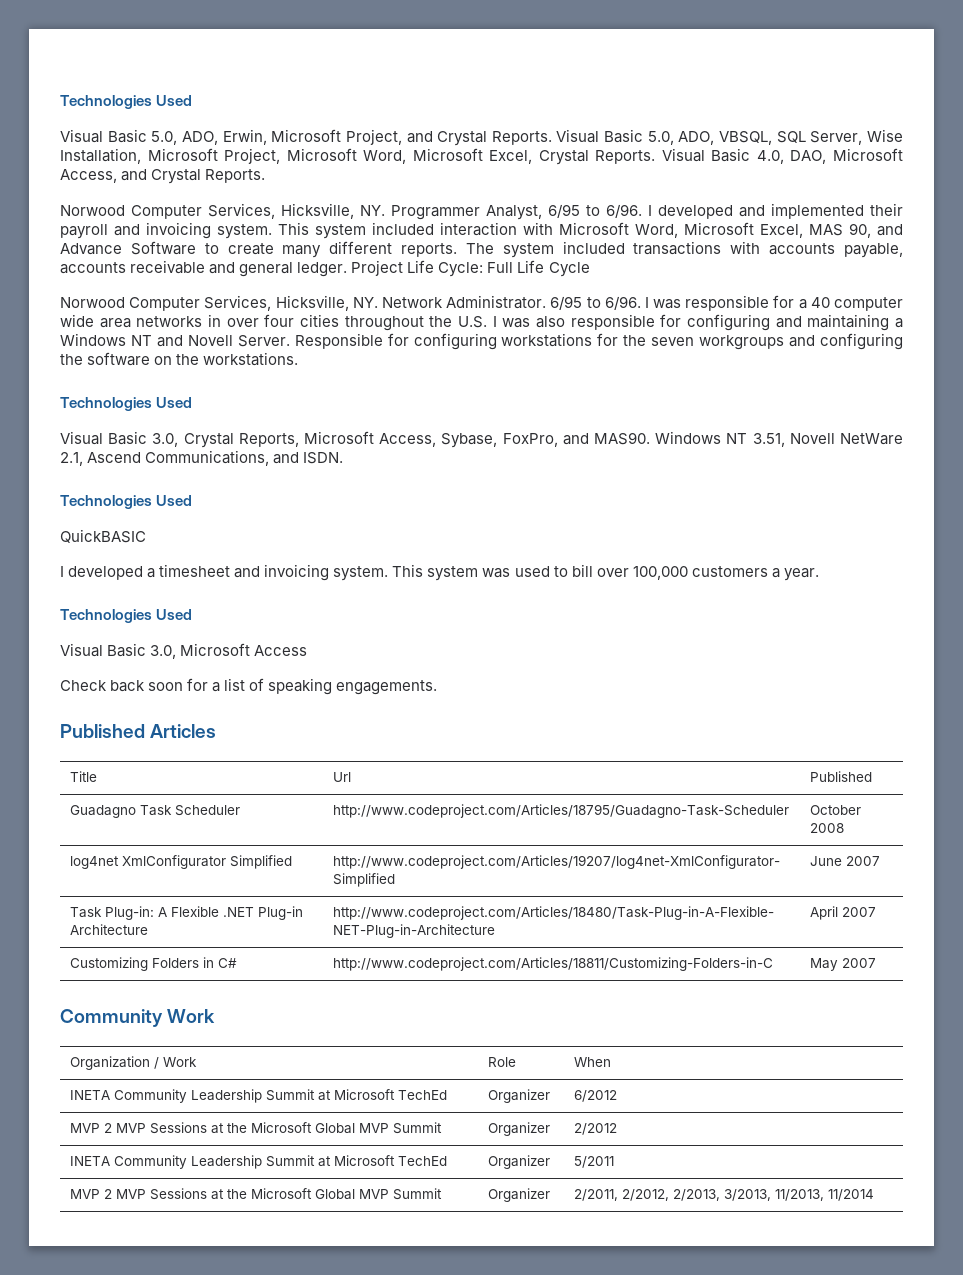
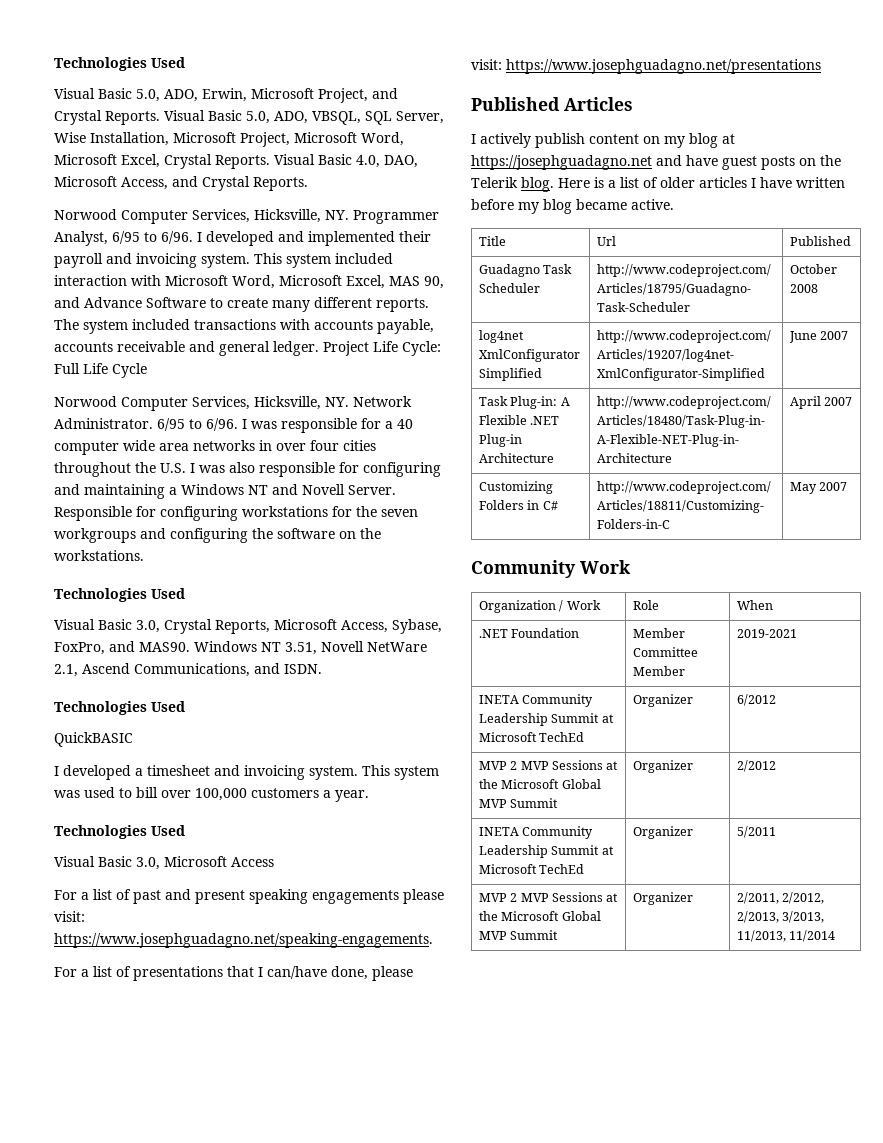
- Check back soon for a list of speaking engagements.
+ For a list of past and present speaking engagements please visit: https://www.josephguadagno.net/speaking-engagements.
+ For a list of presentations that I can/have done, please visit: https://www.josephguadagno.net/presentations
  Published Articles
+ I actively publish content on my blog at https://josephguadagno.net and have guest posts on the Telerik blog. Here is a list of older articles I have written before my blog became active.
+ .NET Foundation | Member Committee Member | 2019-2021

